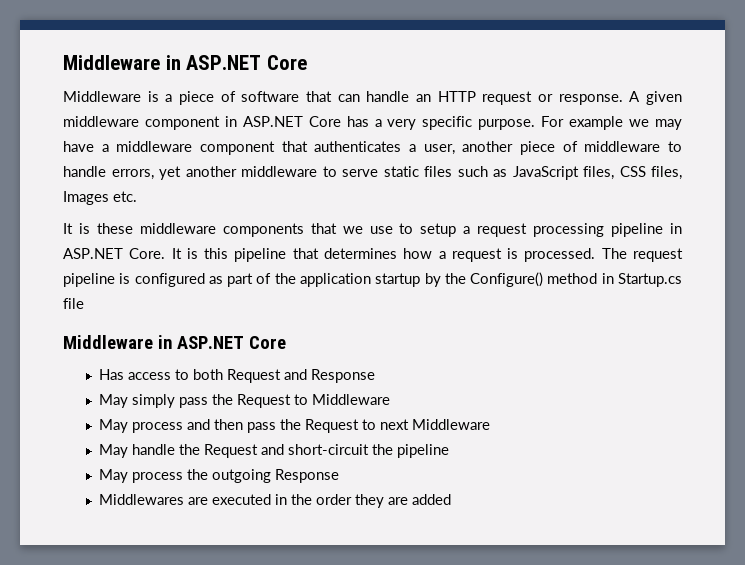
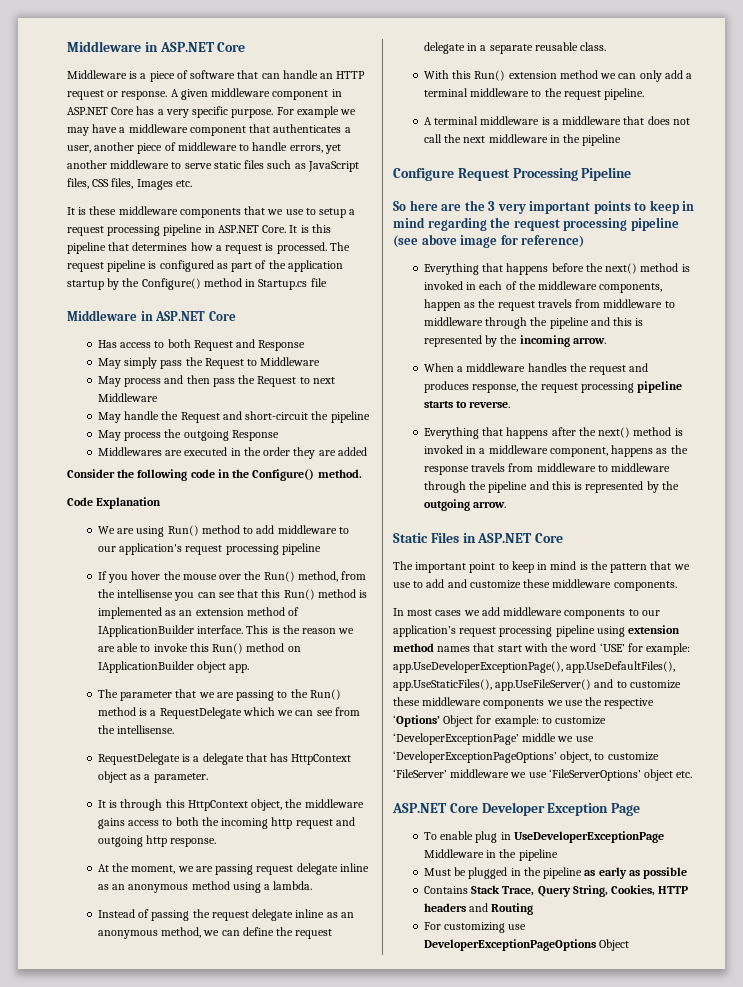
+ Consider the following code in the Configure() method.
+ Code Explanation
+ We are using Run() method to add middleware to our application's request processing pipeline
+ If you hover the mouse over the Run() method, from the intellisense you can see that this Run() method is implemented as an extension method of IApplicationBuilder interface. This is the reason we are able to invoke this Run() method on IApplicationBuilder object app.
+ The parameter that we are passing to the Run() method is a RequestDelegate which we can see from the intellisense.
+ RequestDelegate is a delegate that has HttpContext object as a parameter.
+ It is through this HttpContext object, the middleware gains access to both the incoming http request and outgoing http response.
+ At the moment, we are passing request delegate inline as an anonymous method using a lambda.
+ Instead of passing the request delegate inline as an anonymous method, we can define the request delegate in a separate reusable class.
+ With this Run() extension method we can only add a terminal middleware to the request pipeline.
+ A terminal middleware is a middleware that does not call the next middleware in the pipeline
+ Configure Request Processing Pipeline
+ So here are the 3 very important points to keep in mind regarding the request processing pipeline (see above image for reference)
+ Everything that happens before the next() method is invoked in each of the middleware components, happen as the request travels from middleware to middleware through the pipeline and this is represented by the incoming arrow.
+ When a middleware handles the request and produces response, the request processing pipeline starts to reverse.
+ Everything that happens after the next() method is invoked in a middleware component, happens as the response travels from middleware to middleware through the pipeline and this is represented by the outgoing arrow.
+ Static Files in ASP.NET Core
+ The important point to keep in mind is the pattern that we use to add and customize these middleware components.
+ In most cases we add middleware components to our application’s request processing pipeline using extension method names that start with the word ‘USE’ for example: app.UseDeveloperExceptionPage(), app.UseDefaultFiles(), app.UseStaticFiles(), app.UseFileServer() and to customize these middleware components we use the respective ‘Options’ Object for example: to customize ‘DeveloperExceptionPage’ middle we use ‘DeveloperExceptionPageOptions’ object, to customize ‘FileServer’ middleware we use ‘FileServerOptions’ object etc.
+ ASP.NET Core Developer Exception Page
+ To enable plug in UseDeveloperExceptionPage Middleware in the pipeline
+ Must be plugged in the pipeline as early as possible
+ Contains Stack Trace, Query String, Cookies, HTTP headers and Routing
+ For customizing use DeveloperExceptionPageOptions Object

